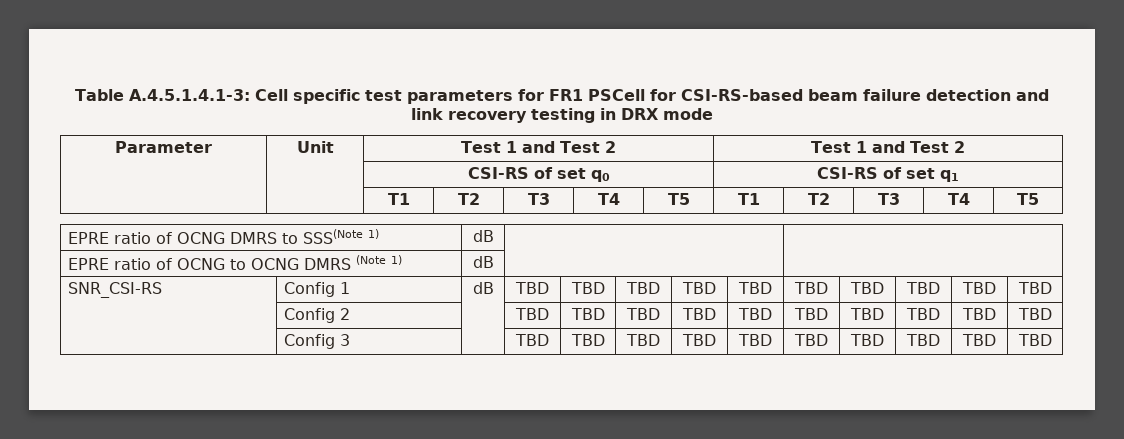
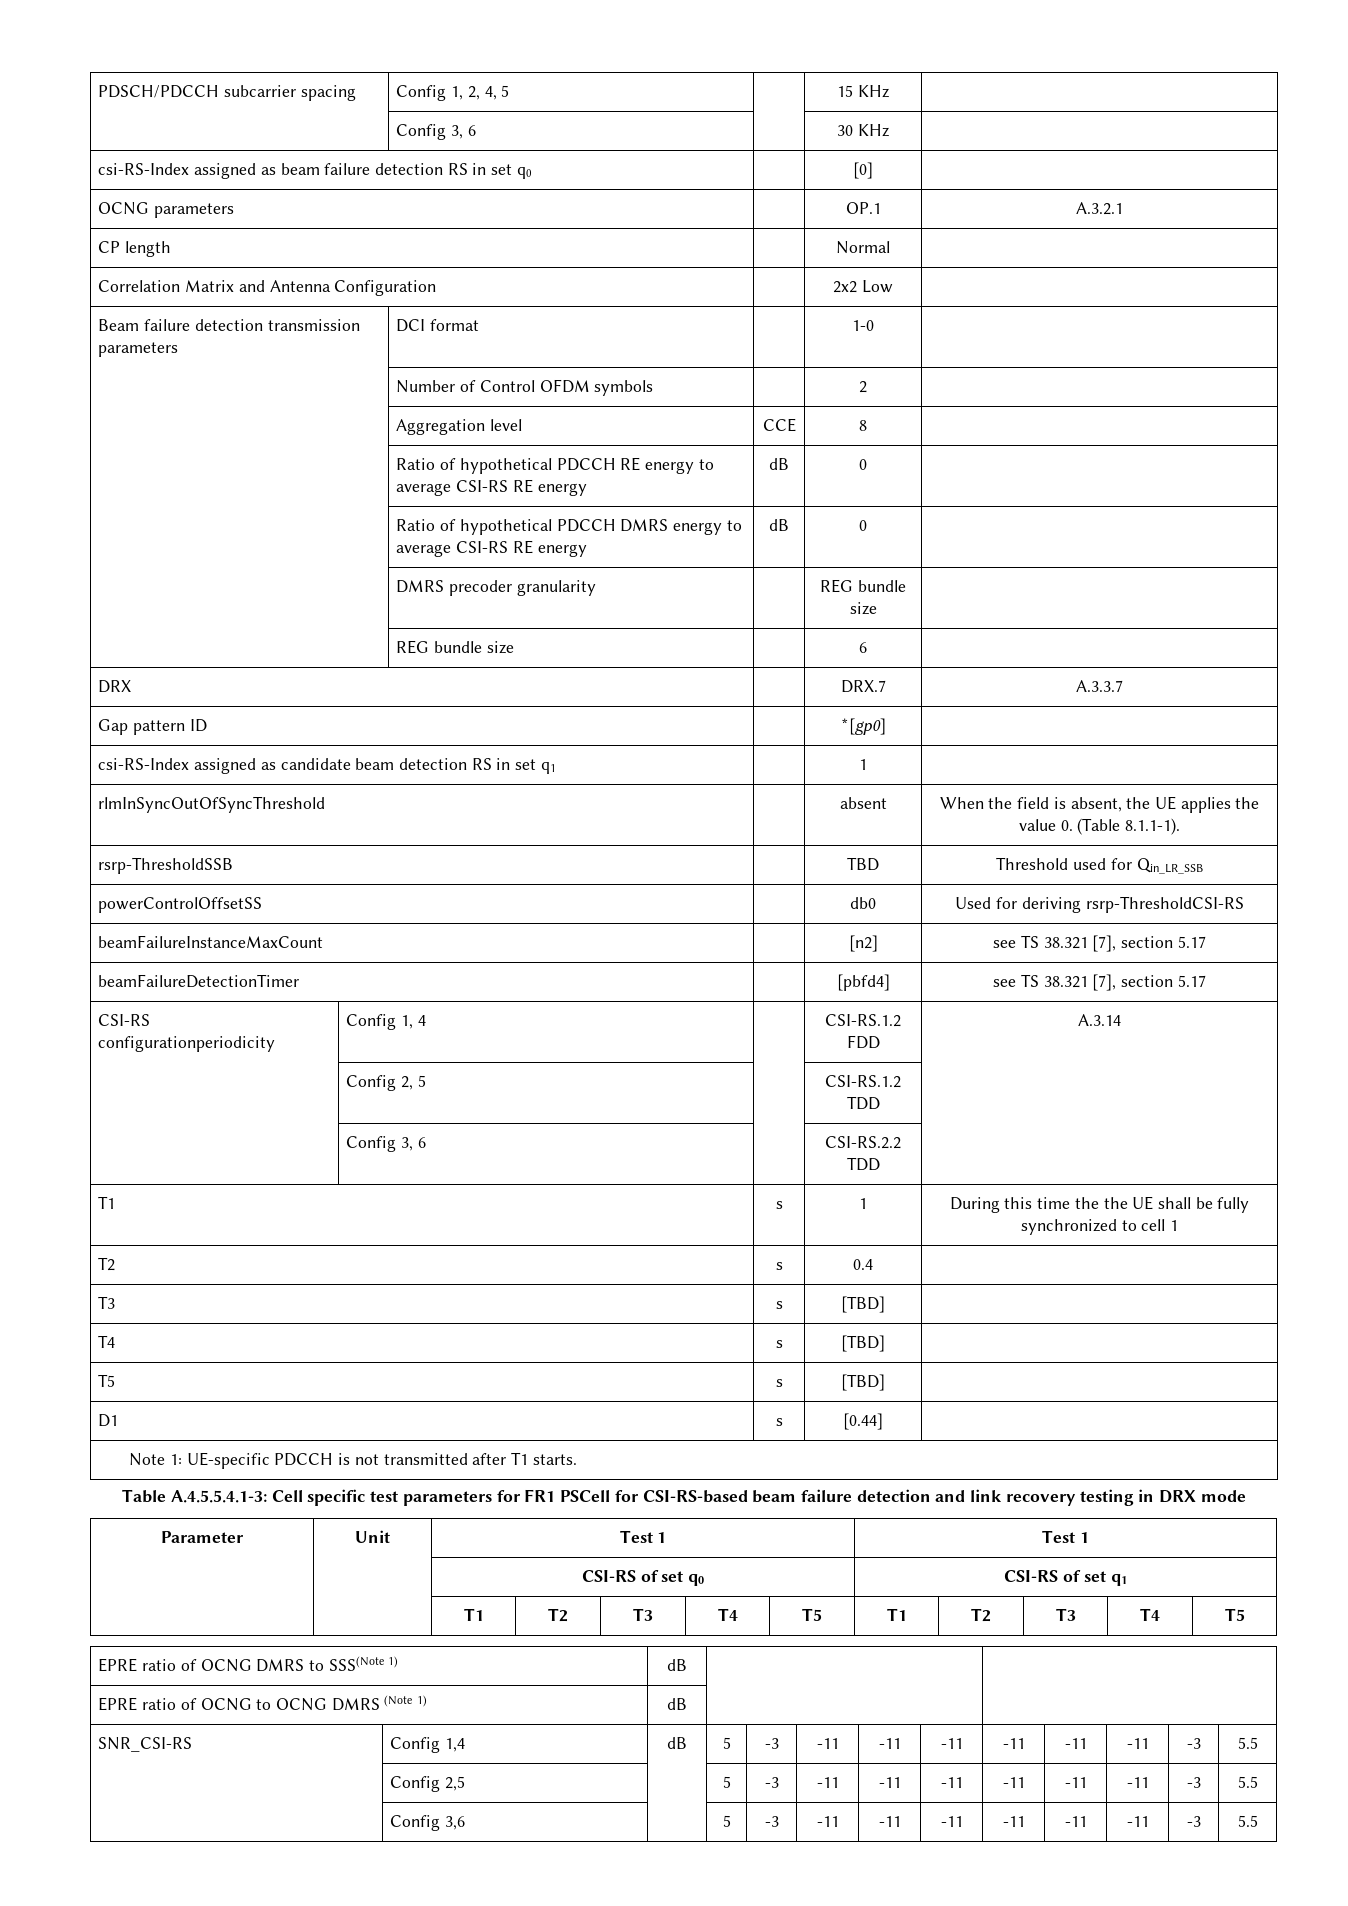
- Table A.4.5.1.4.1-3: Cell specific test parameters for FR1 PSCell for CSI-RS-based beam failure detection and link recovery testing in DRX mode
+ PDSCH/PDCCH subcarrier spacing | Config 1, 2, 4, 5 | | 15 KHz |
+ | Config 3, 6 | | 30 KHz |
+ csi-RS-Index assigned as beam failure detection RS in set q0 | | [0] |
+ OCNG parameters | | OP.1 | A.3.2.1
+ CP length | | Normal |
+ Correlation Matrix and Antenna Configuration | | 2x2 Low |
+ Beam failure detection transmission parameters | DCI format | | 1-0 |
+ | Number of Control OFDM symbols | | 2 |
+ | Aggregation level | CCE | 8 |
+ | Ratio of hypothetical PDCCH RE energy to average CSI-RS RE energy | dB | 0 |
+ | Ratio of hypothetical PDCCH DMRS energy to average CSI-RS RE energy | dB | 0 |
+ | DMRS precoder granularity | | REG bundle size |
+ | REG bundle size | | 6 |
+ DRX | | DRX.7 | A.3.3.7
+ Gap pattern ID | | *[gp0] |
+ csi-RS-Index assigned as candidate beam detection RS in set q1 | | 1 |
+ rlmInSyncOutOfSyncThreshold | | absent | When the field is absent, the UE applies the value 0. (Table 8.1.1-1).
+ rsrp-ThresholdSSB | | TBD | Threshold used for Qin_LR_SSB
+ powerControlOffsetSS | | db0 | Used for deriving rsrp-ThresholdCSI-RS
+ beamFailureInstanceMaxCount | | [n2] | see TS 38.321 [7], section 5.17
+ beamFailureDetectionTimer | | [pbfd4] | see TS 38.321 [7], section 5.17
+ CSI-RS configurationperiodicity | Config 1, 4 | | CSI-RS.1.2 FDD | A.3.14
+ | Config 2, 5 | | CSI-RS.1.2 TDD |
+ | Config 3, 6 | | CSI-RS.2.2 TDD |
+ T1 | s | 1 | During this time the the UE shall be fully synchronized to cell 1
+ T2 | s | 0.4 |
+ T3 | s | [TBD] |
+ T4 | s | [TBD] |
+ T5 | s | [TBD] |
+ D1 | s | [0.44] |
+ Note 1: UE-specific PDCCH is not transmitted after T1 starts.
+ Table A.4.5.5.4.1-3: Cell specific test parameters for FR1 PSCell for CSI-RS-based beam failure detection and link recovery testing in DRX mode
- Parameter | Unit | Test 1 and Test 2 | Test 1 and Test 2
+ Parameter | Unit | Test 1 | Test 1
- SNR_CSI-RS | Config 1 | dB | TBD | TBD | TBD | TBD | TBD | TBD | TBD | TBD | TBD | TBD
- | Config 2 | | TBD | TBD | TBD | TBD | TBD | TBD | TBD | TBD | TBD | TBD
- | Config 3 | | TBD | TBD | TBD | TBD | TBD | TBD | TBD | TBD | TBD | TBD
+ SNR_CSI-RS | Config 1,4 | dB | 5 | -3 | -11 | -11 | -11 | -11 | -11 | -11 | -3 | 5.5
+ | Config 2,5 | | 5 | -3 | -11 | -11 | -11 | -11 | -11 | -11 | -3 | 5.5
+ | Config 3,6 | | 5 | -3 | -11 | -11 | -11 | -11 | -11 | -11 | -3 | 5.5

